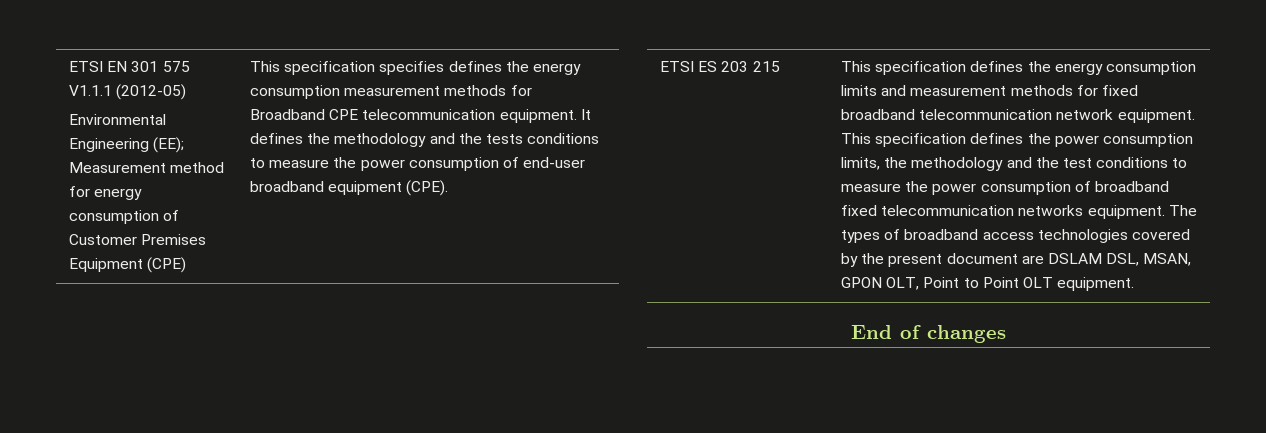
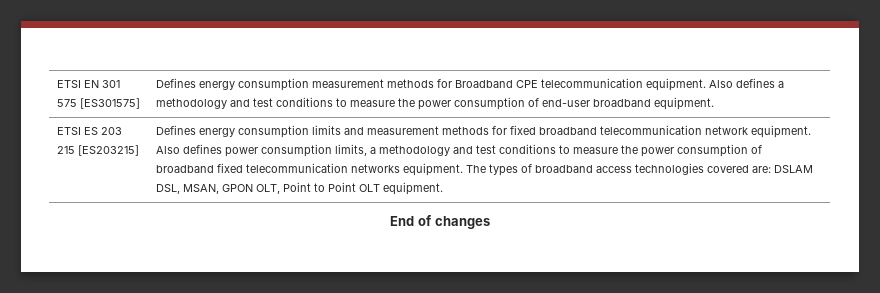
- ETSI EN 301 575 V1.1.1 (2012-05)
- Environmental Engineering (EE); Measurement method for energy consumption of Customer Premises Equipment (CPE) | This specification specifies defines the energy consumption measurement methods for Broadband CPE telecommunication equipment.
+ ETSI EN 301 575 [ES301575] | Defines energy consumption measurement methods for Broadband CPE telecommunication equipment.
- It defines the methodology and the tests conditions to measure the power consumption of end-user broadband equipment (CPE).
+ Also defines a methodology and test conditions to measure the power consumption of end-user broadband equipment.
- ETSI ES 203 215 | This specification defines the energy consumption limits and measurement methods for fixed broadband telecommunication network equipment.
+ ETSI ES 203 215 [ES203215] | Defines energy consumption limits and measurement methods for fixed broadband telecommunication network equipment.
- This specification defines the power consumption limits, the methodology and the test conditions to measure the power consumption of broadband fixed telecommunication networks equipment.
+ Also defines power consumption limits, a methodology and test conditions to measure the power consumption of broadband fixed telecommunication networks equipment.
- The types of broadband access technologies covered by the present document are DSLAM DSL, MSAN, GPON OLT, Point to Point OLT equipment.
+ The types of broadband access technologies covered are: DSLAM DSL, MSAN, GPON OLT, Point to Point OLT equipment.

